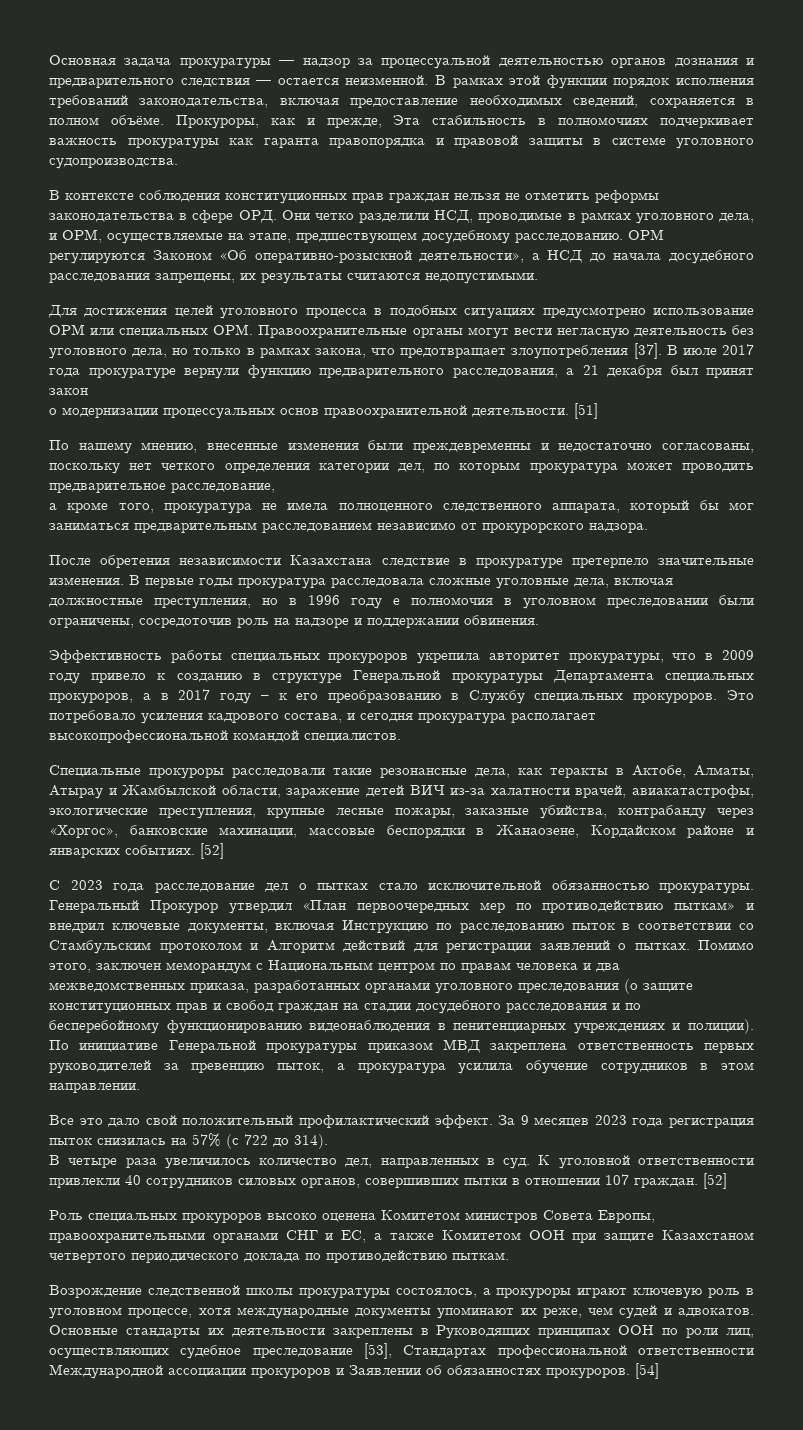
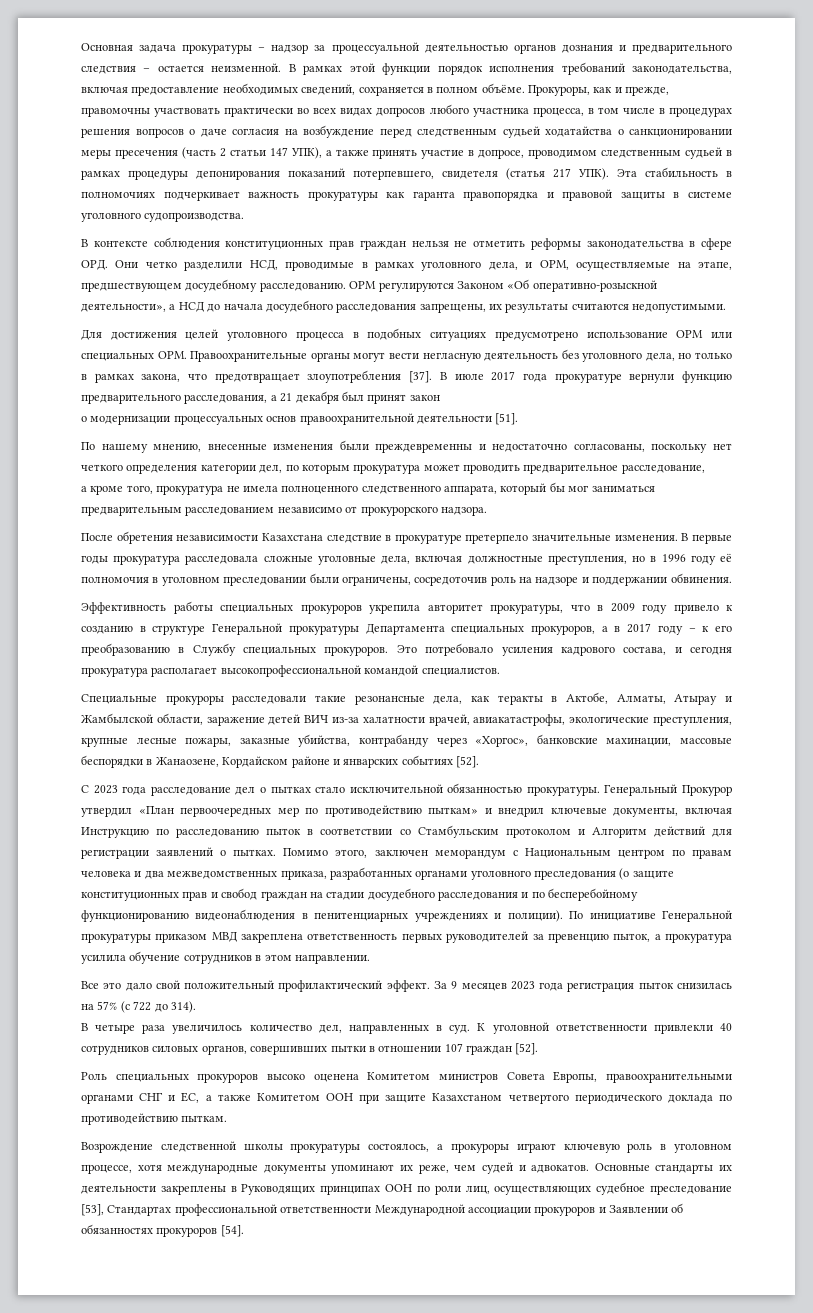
- Основная задача прокуратуры — надзор за процессуальной деятельностью органов дознания и предварительного следствия — остается неизменной.
+ Основная задача прокуратуры – надзор за процессуальной деятельностью органов дознания и предварительного следствия – остается неизменной.
- Прокуроры, как и прежде, Эта стабильность в полномочиях подчеркивает важность прокуратуры как гаранта правопорядка и правовой защиты в системе уголовного судопроизводства.
+ Прокуроры, как и прежде, правомочны участвовать практически во всех видах допросов любого участника процесса, в том числе в процедурах решения вопросов о даче согласия на возбуждение перед следственным судьей ходатайства о санкционировании меры пресечения (часть 2 статьи 147 УПК), а также принять участие в допросе, проводимом следственным судьей в рамках процедуры депонирования показаний потерпевшего, свидетеля (статья 217 УПК). Эта стабильность в полномочиях подчеркивает важность прокуратуры как гаранта правопорядка и правовой защиты в системе уголовного судопроизводства.
- о модернизации процессуальных основ правоохранительной деятельности. [51]
+ о модернизации процессуальных основ правоохранительной деятельности [51].
- В первые годы прокуратура расследовала сложные уголовные дела, включая должностные преступления, но в 1996 году е полномочия в уголовном преследовании были ограничены, сосредоточив роль на надзоре и поддержании обвинения.
+ В первые годы прокуратура расследовала сложные уголовные дела, включая должностные преступления, но в 1996 году её полномочия в уголовном преследовании были ограничены, сосредоточив роль на надзоре и поддержании обвинения.
- Специальные прокуроры расследовали такие резонансные дела, как теракты в Актобе, Алматы, Атырау и Жамбылской области, заражение детей ВИЧ из-за халатности врачей, авиакатастрофы, экологические преступления, крупные лесные пожары, заказные убийства, контрабанду через «Хоргос», банковские махинации, массовые беспорядки в Жанаозене, Кордайском районе и январских событиях. [52]
+ Специальные прокуроры расследовали такие резонансные дела, как теракты в Актобе, Алматы, Атырау и Жамбылской области, заражение детей ВИЧ из-за халатности врачей, авиакатастрофы, экологические преступления, крупные лесные пожары, заказные убийства, контрабанду через «Хоргос», банковские махинации, массовые беспорядки в Жанаозене, Кордайском районе и январских событиях [52].
- К уголовной ответственности привлекли 40 сотрудников силовых органов, совершивших пытки в отношении 107 граждан. [52]
+ К уголовной ответственности привлекли 40 сотрудников силовых органов, совершивших пытки в отношении 107 граждан [52].
- Основные стандарты их деятельности закреплены в Руководящих принципах ООН по роли лиц, осуществляющих судебное преследование [53], Стандартах профессиональной ответственности Международной ассоциации прокуроров и Заявлении об обязанностях прокуроров. [54]
+ Основные стандарты их деятельности закреплены в Руководящих принципах ООН по роли лиц, осуществляющих судебное преследование [53], Стандартах профессиональной ответственности Международной ассоциации прокуроров и Заявлении об обязанностях прокуроров [54].

